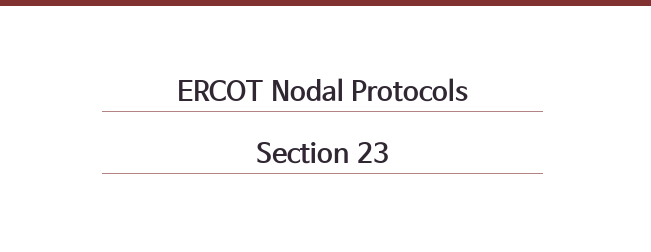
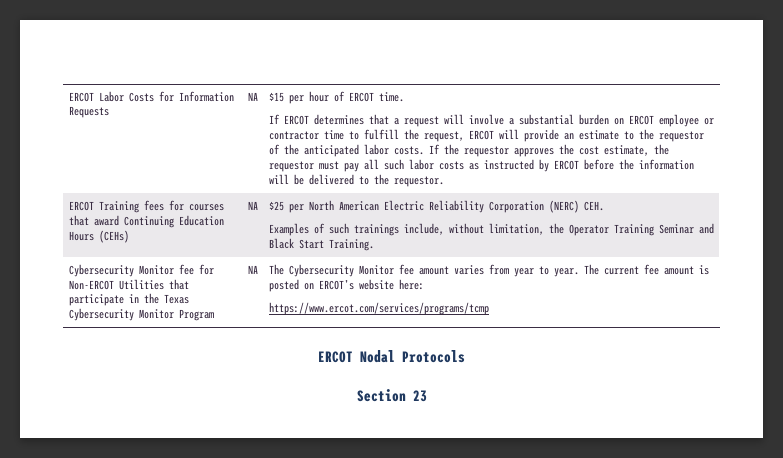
+ ERCOT Labor Costs for Information Requests | NA | $15 per hour of ERCOT time.
+ If ERCOT determines that a request will involve a substantial burden on ERCOT employee or contractor time to fulfill the request, ERCOT will provide an estimate to the requestor of the anticipated labor costs. If the requestor approves the cost estimate, the requestor must pay all such labor costs as instructed by ERCOT before the information will be delivered to the requestor.
+ ERCOT Training fees for courses that award Continuing Education Hours (CEHs) | NA | $25 per North American Electric Reliability Corporation (NERC) CEH.
+ Examples of such trainings include, without limitation, the Operator Training Seminar and Black Start Training.
+ Cybersecurity Monitor fee for Non-ERCOT Utilities that participate in the Texas Cybersecurity Monitor Program | NA | The Cybersecurity Monitor fee amount varies from year to year. The current fee amount is posted on ERCOT’s website here:
+ https://www.ercot.com/services/programs/tcmp

